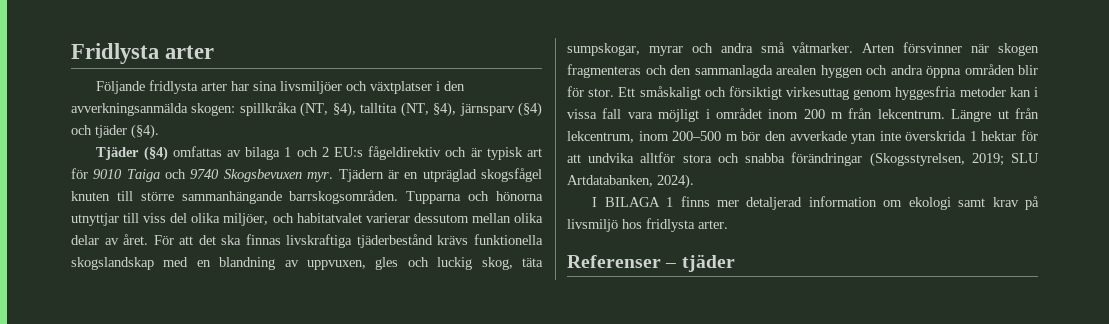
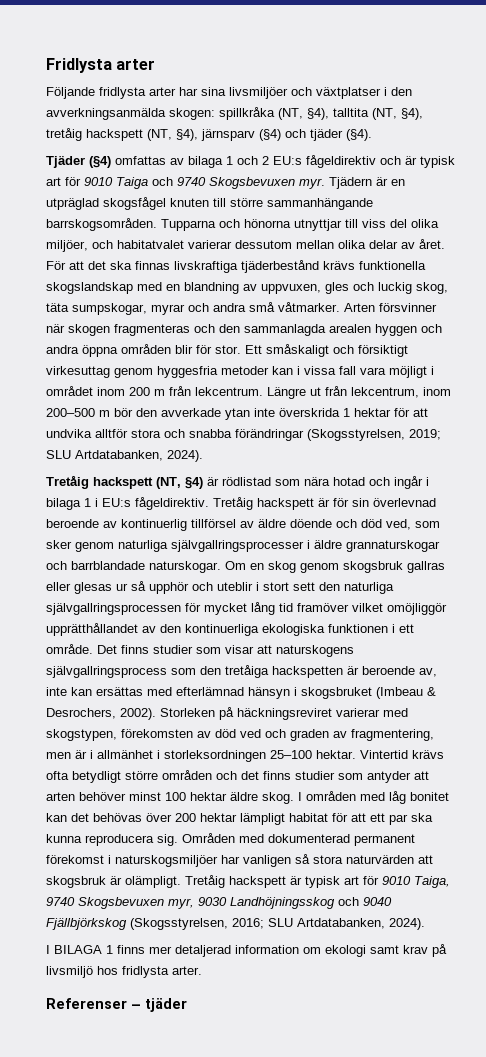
- Följande fridlysta arter har sina livsmiljöer och växtplatser i den avverkningsanmälda skogen: spillkråka (NT, §4), talltita (NT, §4), järnsparv (§4) och tjäder (§4).
+ Följande fridlysta arter har sina livsmiljöer och växtplatser i den avverkningsanmälda skogen: spillkråka (NT, §4), talltita (NT, §4), tretåig hackspett (NT, §4), järnsparv (§4) och tjäder (§4).
+ Tretåig hackspett (NT, §4) är rödlistad som nära hotad och ingår i bilaga 1 i EU:s fågeldirektiv. Tretåig hackspett är för sin överlevnad beroende av kontinuerlig tillförsel av äldre döende och död ved, som sker genom naturliga självgallringsprocesser i äldre grannaturskogar och barrblandade naturskogar. Om en skog genom skogsbruk gallras eller glesas ur så upphör och uteblir i stort sett den naturliga självgallringsprocessen för mycket lång tid framöver vilket omöjliggör upprätthållandet av den kontinuerliga ekologiska funktionen i ett område. Det finns studier som visar att naturskogens självgallringsprocess som den tretåiga hackspetten är beroende av, inte kan ersättas med efterlämnad hänsyn i skogsbruket (Imbeau & Desrochers, 2002). Storleken på häckningsreviret varierar med skogstypen, förekomsten av död ved och graden av fragmentering, men är i allmänhet i storleksordningen 25–100 hektar. Vintertid krävs ofta betydligt större områden och det finns studier som antyder att arten behöver minst 100 hektar äldre skog. I områden med låg bonitet kan det behövas över 200 hektar lämpligt habitat för att ett par ska kunna reproducera sig. Områden med dokumenterad permanent förekomst i naturskogsmiljöer har vanligen så stora naturvärden att skogsbruk är olämpligt. Tretåig hackspett är typisk art för 9010 Taiga, 9740 Skogsbevuxen myr, 9030 Landhöjningsskog och 9040 Fjällbjörkskog (Skogsstyrelsen, 2016; SLU Artdatabanken, 2024).

